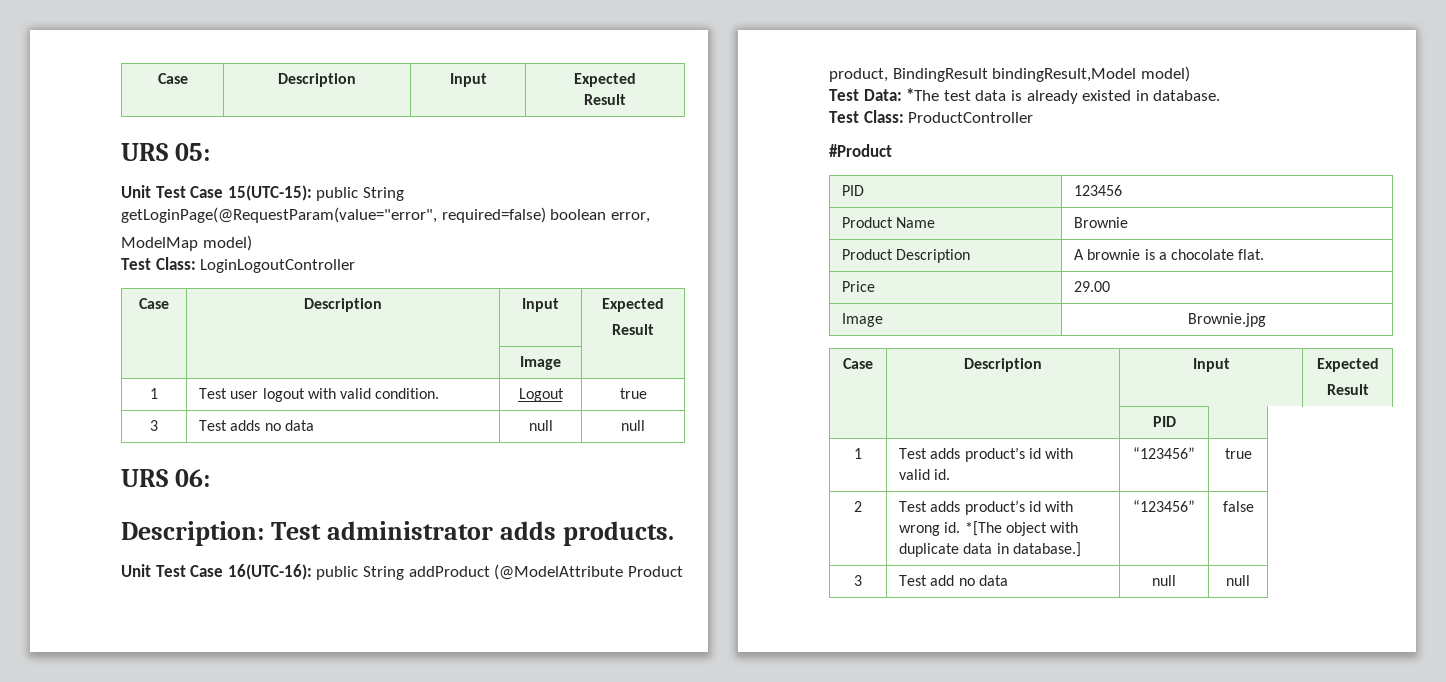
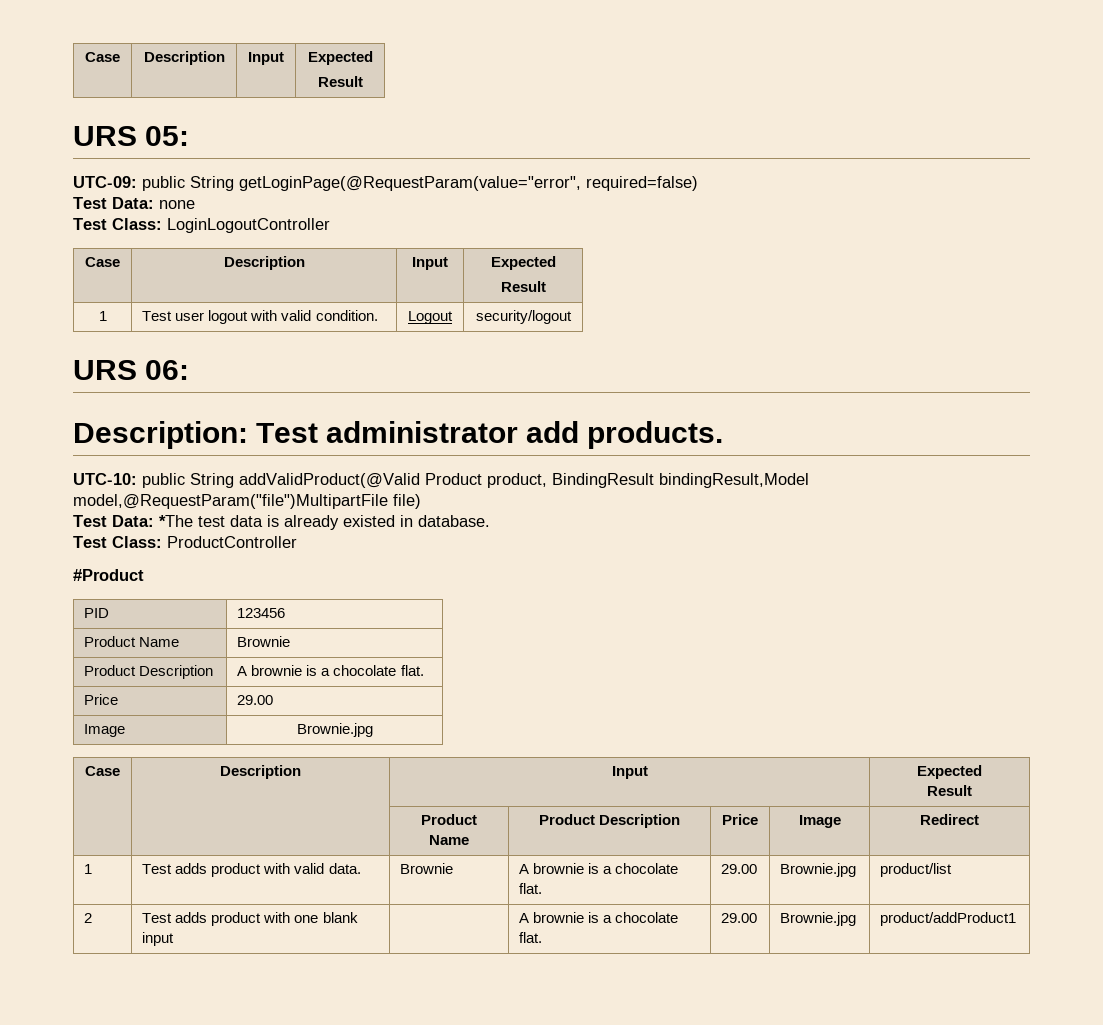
- Unit Test Case 15(UTC-15): public String getLoginPage(@RequestParam(value="error", required=false) boolean error,
- ModelMap model)
+ UTC-09: public String getLoginPage(@RequestParam(value="error", required=false)
+ Test Data: none
- | | Image |
- 1 | Test user logout with valid condition. | Logout | true
- 3 | Test adds no data | null | null
+ 1 | Test user logout with valid condition. | Logout | security/logout
- Description: Test administrator adds products.
+ Description: Test administrator add products.
- Unit Test Case 16(UTC-16): public String addProduct (@ModelAttribute Product product, BindingResult bindingResult,Model model)
+ UTC-10: public String addValidProduct(@Valid Product product, BindingResult bindingResult,Model model,@RequestParam("file")MultipartFile file)
- | | PID |
- 1 | Test adds product’s id with valid id. | “123456” | true
- 2 | Test adds product’s id with wrong id. *[The object with duplicate data in database.] | “123456” | false
- 3 | Test add no data | null | null
+ | | Product Name | Product Description | Price | Image | Redirect
+ 1 | Test adds product with valid data. | Brownie | A brownie is a chocolate flat. | 29.00 | Brownie.jpg | product/list
+ 2 | Test adds product with one blank input | | A brownie is a chocolate flat. | 29.00 | Brownie.jpg | product/addProduct1

